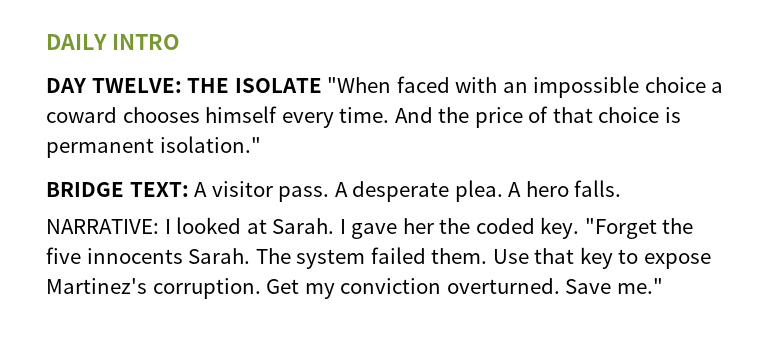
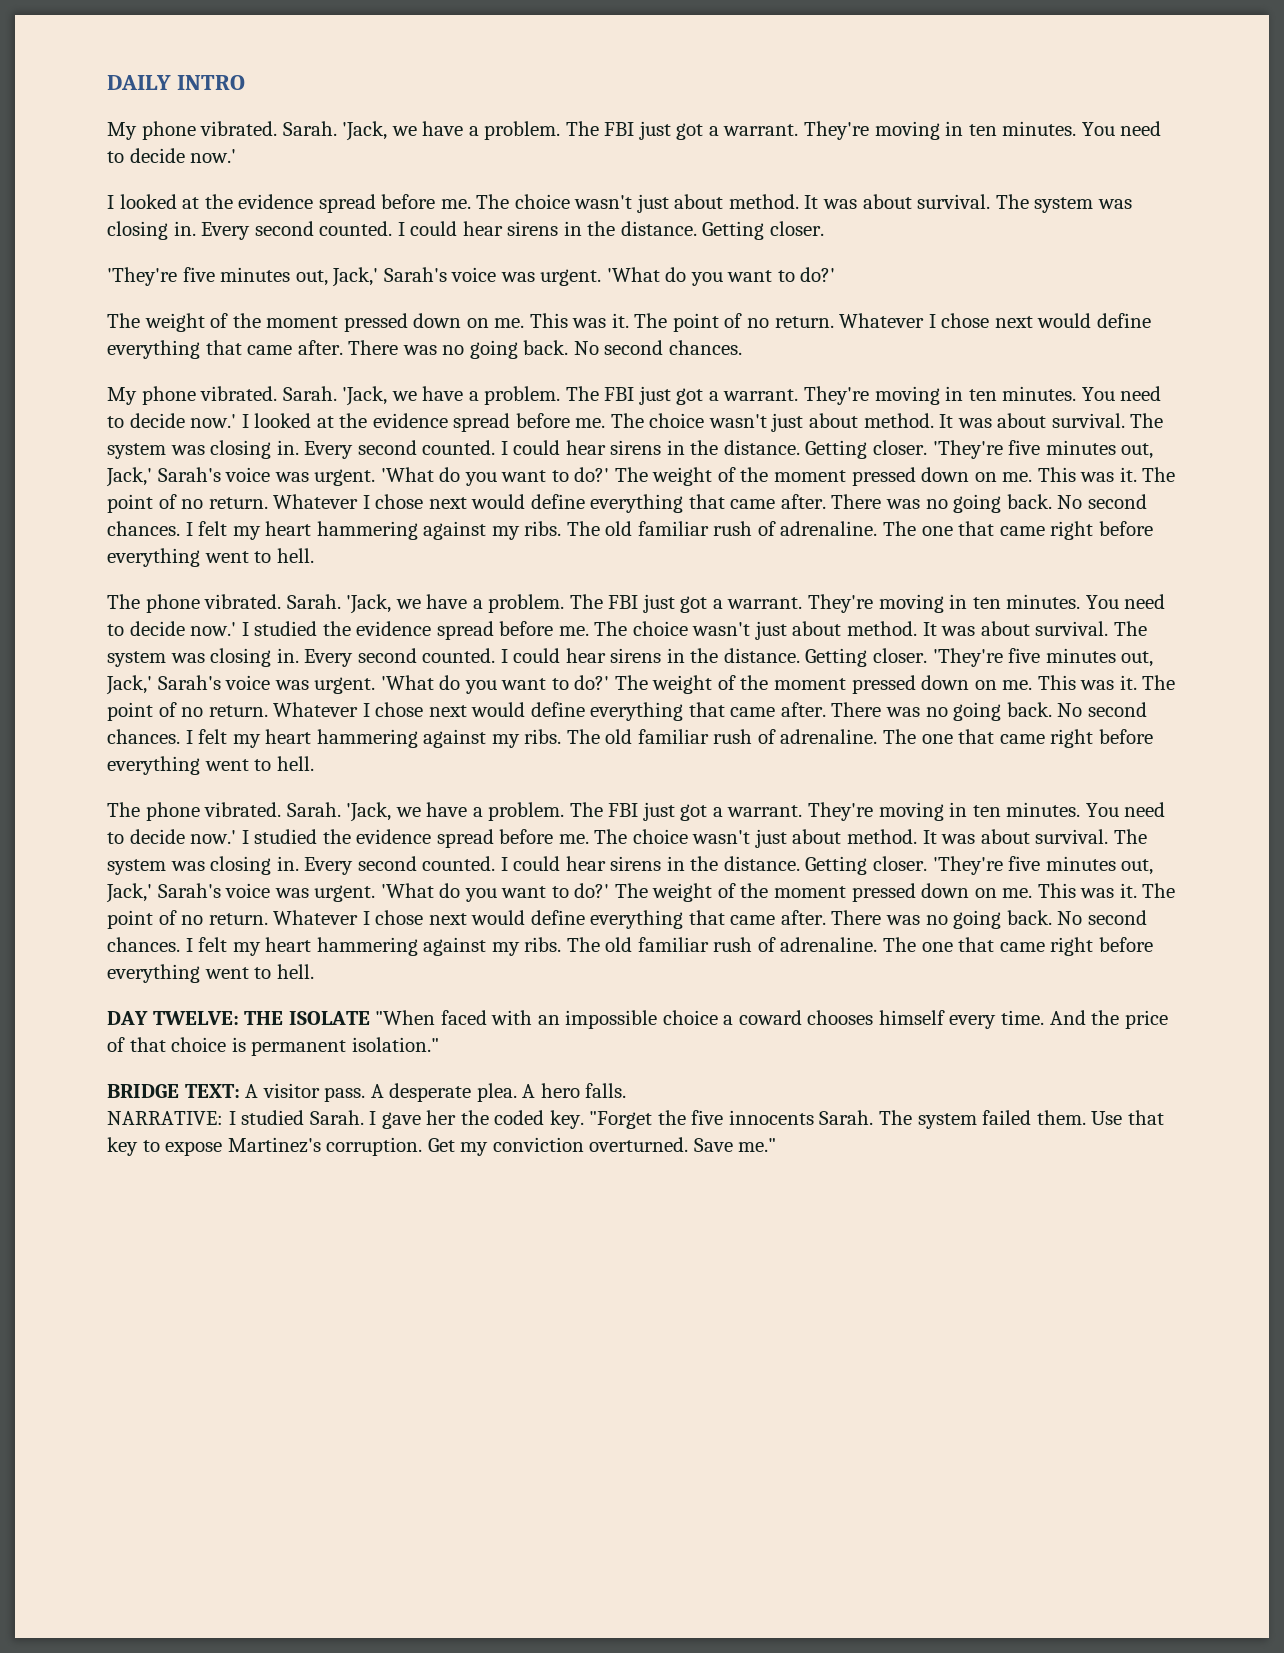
  DAILY INTRO
+ My phone vibrated. Sarah. 'Jack, we have a problem. The FBI just got a warrant. They're moving in ten minutes. You need to decide now.'
+ I looked at the evidence spread before me. The choice wasn't just about method. It was about survival. The system was closing in. Every second counted. I could hear sirens in the distance. Getting closer.
+ 'They're five minutes out, Jack,' Sarah's voice was urgent. 'What do you want to do?'
+ The weight of the moment pressed down on me. This was it. The point of no return. Whatever I chose next would define everything that came after. There was no going back. No second chances.
+ My phone vibrated. Sarah. 'Jack, we have a problem. The FBI just got a warrant. They're moving in ten minutes. You need to decide now.' I looked at the evidence spread before me. The choice wasn't just about method. It was about survival. The system was closing in. Every second counted. I could hear sirens in the distance. Getting closer. 'They're five minutes out, Jack,' Sarah's voice was urgent. 'What do you want to do?' The weight of the moment pressed down on me. This was it. The point of no return. Whatever I chose next would define everything that came after. There was no going back. No second chances. I felt my heart hammering against my ribs. The old familiar rush of adrenaline. The one that came right before everything went to hell.
+ The phone vibrated. Sarah. 'Jack, we have a problem. The FBI just got a warrant. They're moving in ten minutes. You need to decide now.' I studied the evidence spread before me. The choice wasn't just about method. It was about survival. The system was closing in. Every second counted. I could hear sirens in the distance. Getting closer. 'They're five minutes out, Jack,' Sarah's voice was urgent. 'What do you want to do?' The weight of the moment pressed down on me. This was it. The point of no return. Whatever I chose next would define everything that came after. There was no going back. No second chances. I felt my heart hammering against my ribs. The old familiar rush of adrenaline. The one that came right before everything went to hell.
+ The phone vibrated. Sarah. 'Jack, we have a problem. The FBI just got a warrant. They're moving in ten minutes. You need to decide now.' I studied the evidence spread before me. The choice wasn't just about method. It was about survival. The system was closing in. Every second counted. I could hear sirens in the distance. Getting closer. 'They're five minutes out, Jack,' Sarah's voice was urgent. 'What do you want to do?' The weight of the moment pressed down on me. This was it. The point of no return. Whatever I chose next would define everything that came after. There was no going back. No second chances. I felt my heart hammering against my ribs. The old familiar rush of adrenaline. The one that came right before everything went to hell.
- NARRATIVE: I looked at Sarah.
+ NARRATIVE: I studied Sarah.

